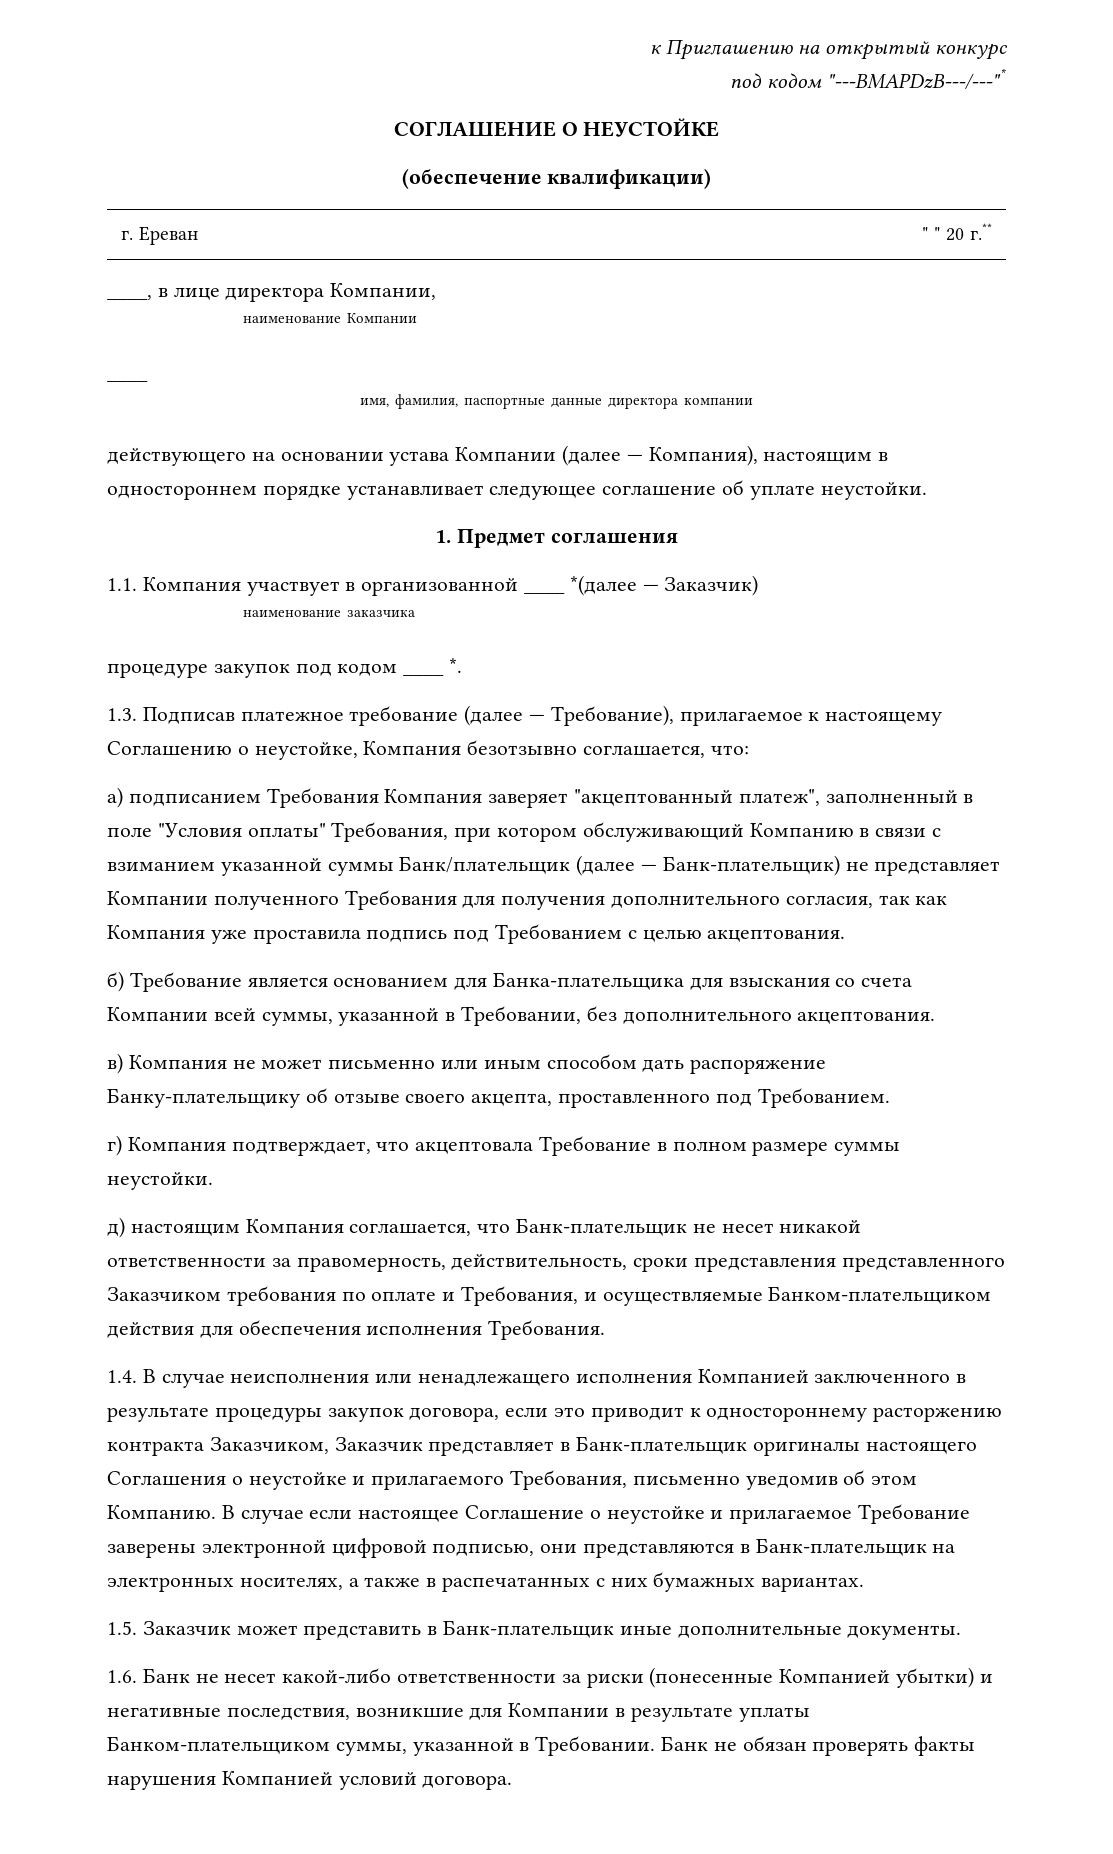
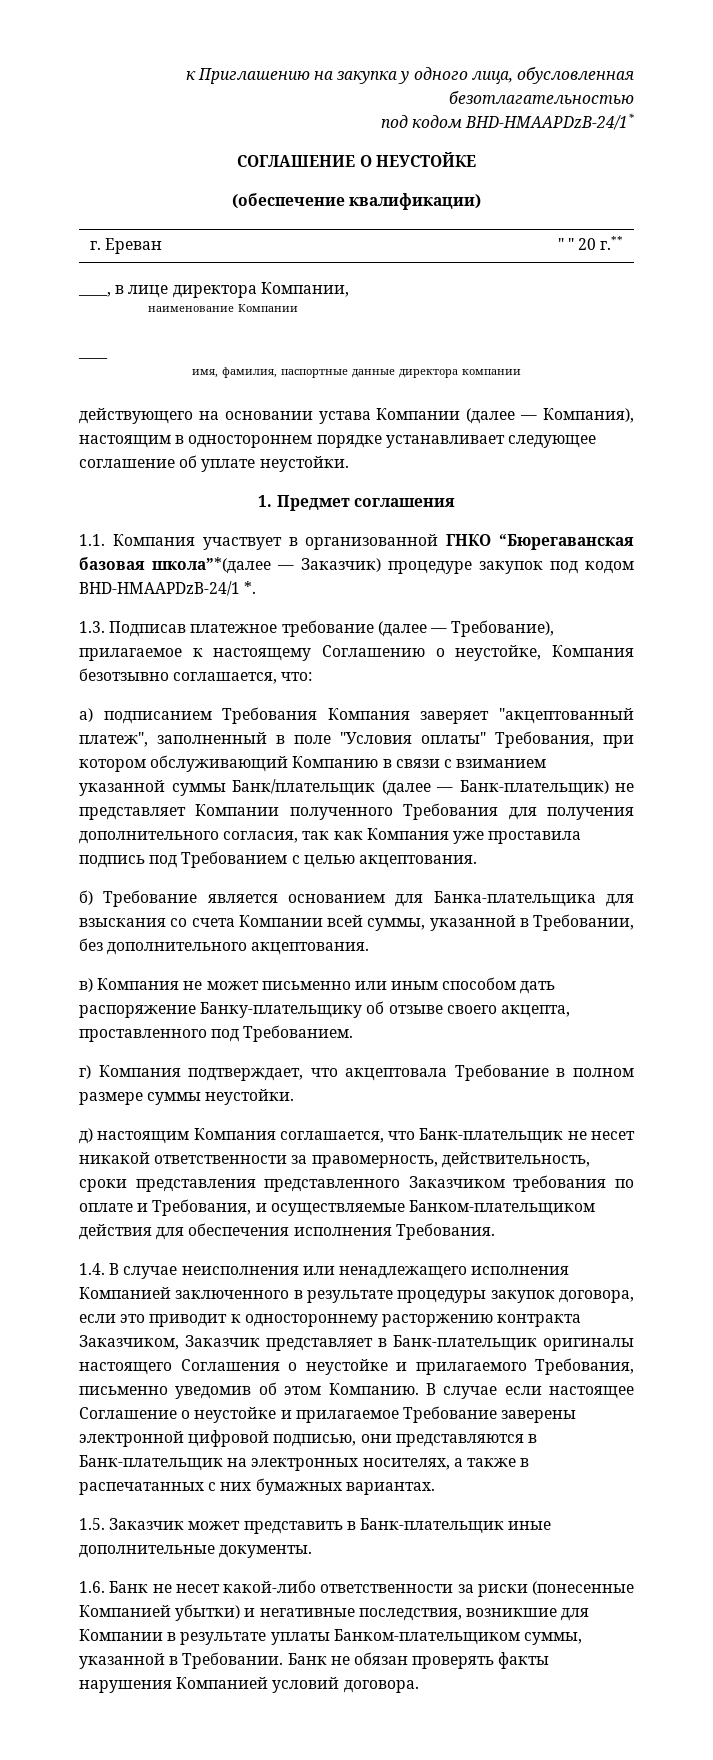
- к Приглашению на открытый конкурс
- под кодом "---BMAPDzB---/---"*
+ к Приглашению на закупка у одного лица, обусловленная безотлагательностью
+ под кодом BHD-HMAAPDzB-24/1*
- 1.1. Компания участвует в организованной ____ *(далее — Заказчик)
- наименование заказчика
- процедуре закупок под кодом ____ *.
+ 1.1. Компания участвует в организованной ГНКО “Бюрегаванская базовая школа”*(далее — Заказчик) процедуре закупок под кодом BHD-HMAAPDzB-24/1 *.

